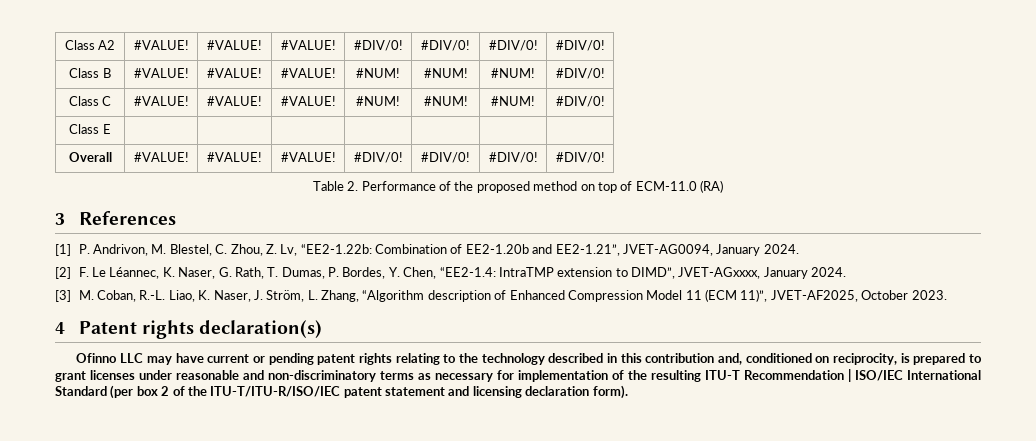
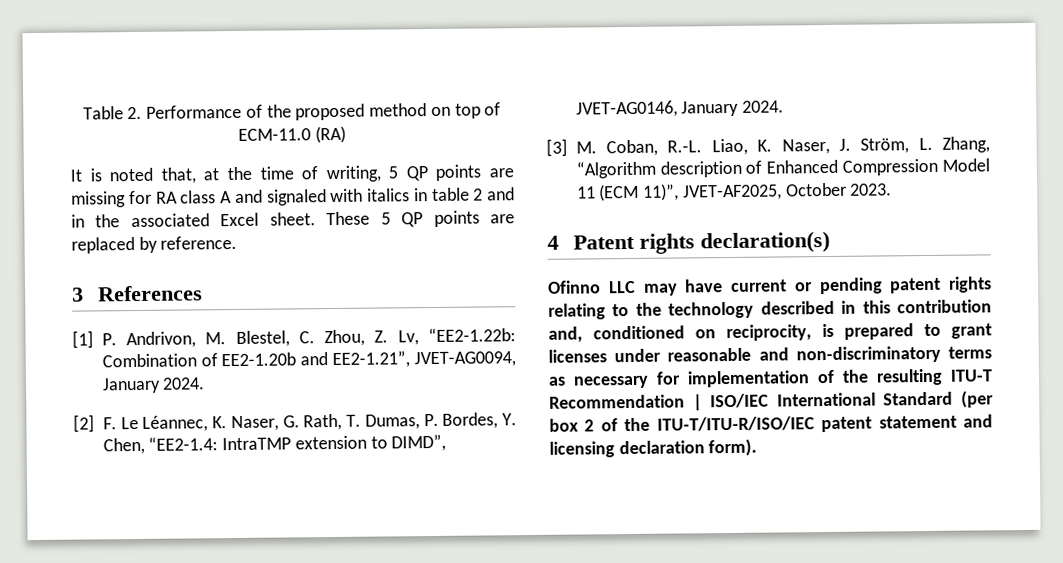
- Class A2 | #VALUE! | #VALUE! | #VALUE! | #DIV/0! | #DIV/0! | #DIV/0! | #DIV/0!
- Class B | #VALUE! | #VALUE! | #VALUE! | #NUM! | #NUM! | #NUM! | #DIV/0!
- Class C | #VALUE! | #VALUE! | #VALUE! | #NUM! | #NUM! | #NUM! | #DIV/0!
- Class E | | | | | | |
- Overall | #VALUE! | #VALUE! | #VALUE! | #DIV/0! | #DIV/0! | #DIV/0! | #DIV/0!
+ It is noted that, at the time of writing, 5 QP points are missing for RA class A and signaled with italics in table 2 and in the associated Excel sheet. These 5 QP points are replaced by reference.
- [2] F. Le Léannec, K. Naser, G. Rath, T. Dumas, P. Bordes, Y. Chen, “EE2-1.4: IntraTMP extension to DIMD”, JVET-AGxxxx, January 2024.
+ [2] F. Le Léannec, K. Naser, G. Rath, T. Dumas, P. Bordes, Y. Chen, “EE2-1.4: IntraTMP extension to DIMD”, JVET-AG0146, January 2024.

